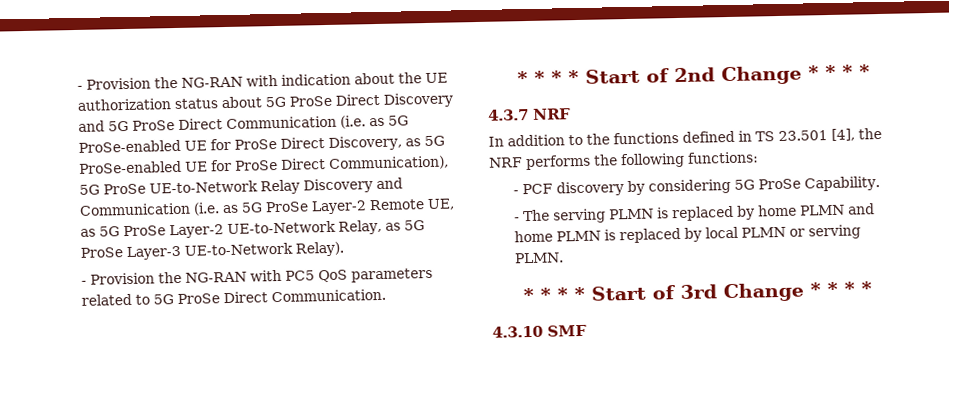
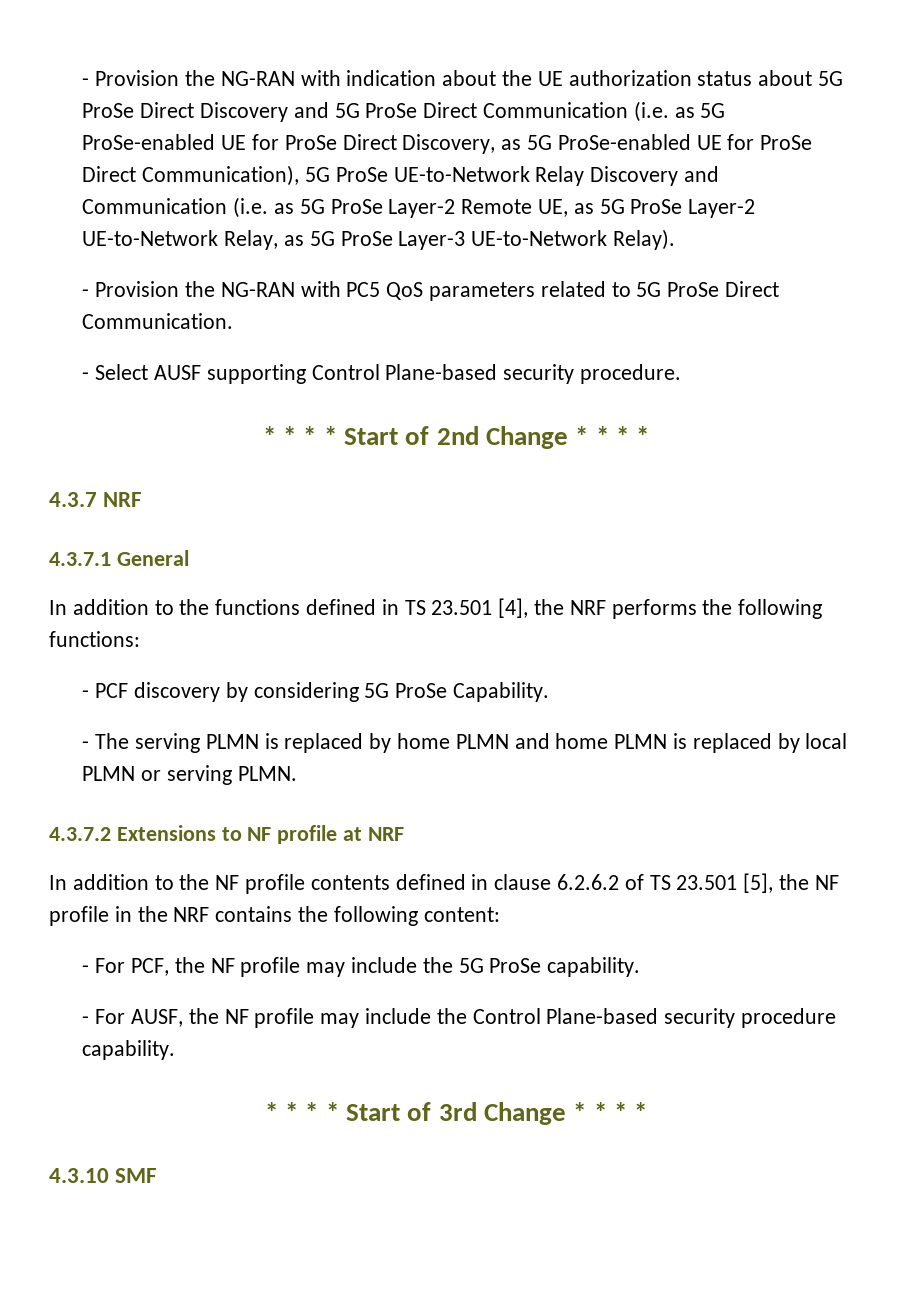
+ - Select AUSF supporting Control Plane-based security procedure.
+ 4.3.7.1 General
+ 4.3.7.2 Extensions to NF profile at NRF
+ In addition to the NF profile contents defined in clause 6.2.6.2 of TS 23.501 [5], the NF profile in the NRF contains the following content:
+ - For PCF, the NF profile may include the 5G ProSe capability.
+ - For AUSF, the NF profile may include the Control Plane-based security procedure capability.

